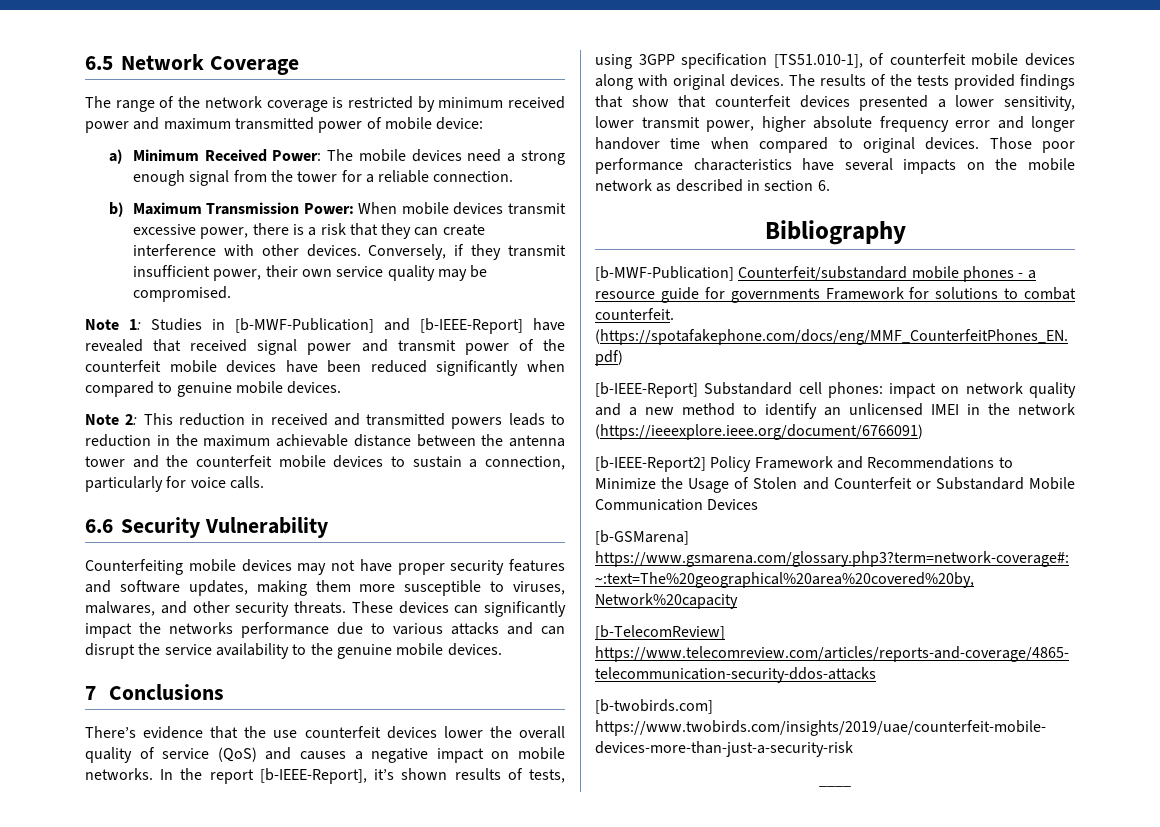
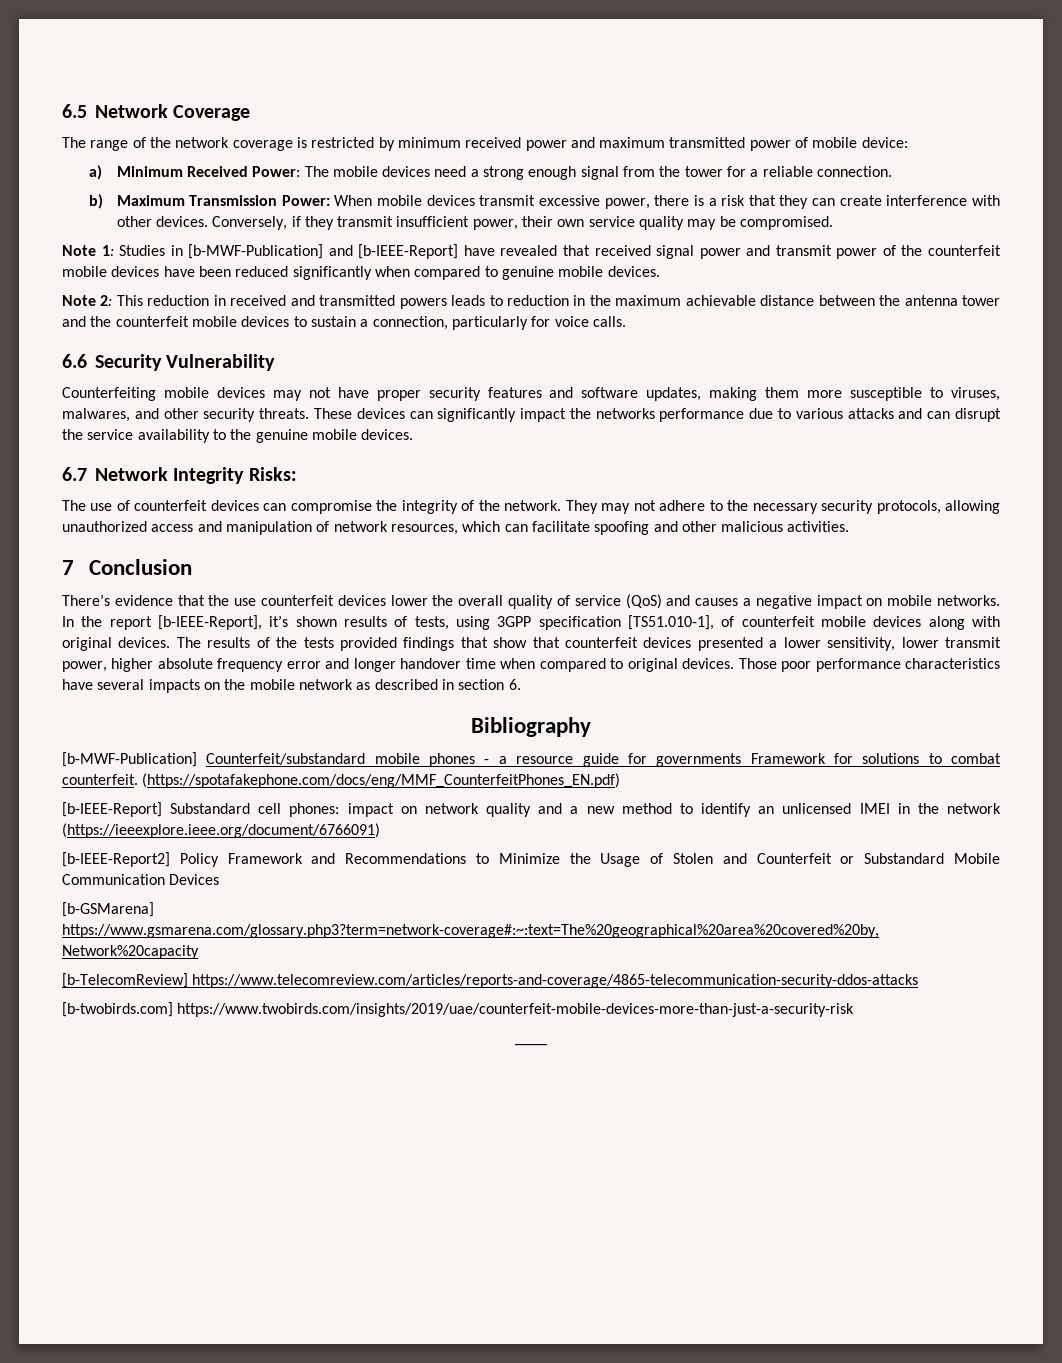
- 7 Conclusions
+ 6.7 Network Integrity Risks:
+ The use of counterfeit devices can compromise the integrity of the network. They may not adhere to the necessary security protocols, allowing unauthorized access and manipulation of network resources, which can facilitate spoofing and other malicious activities.
+ 7 Conclusion

